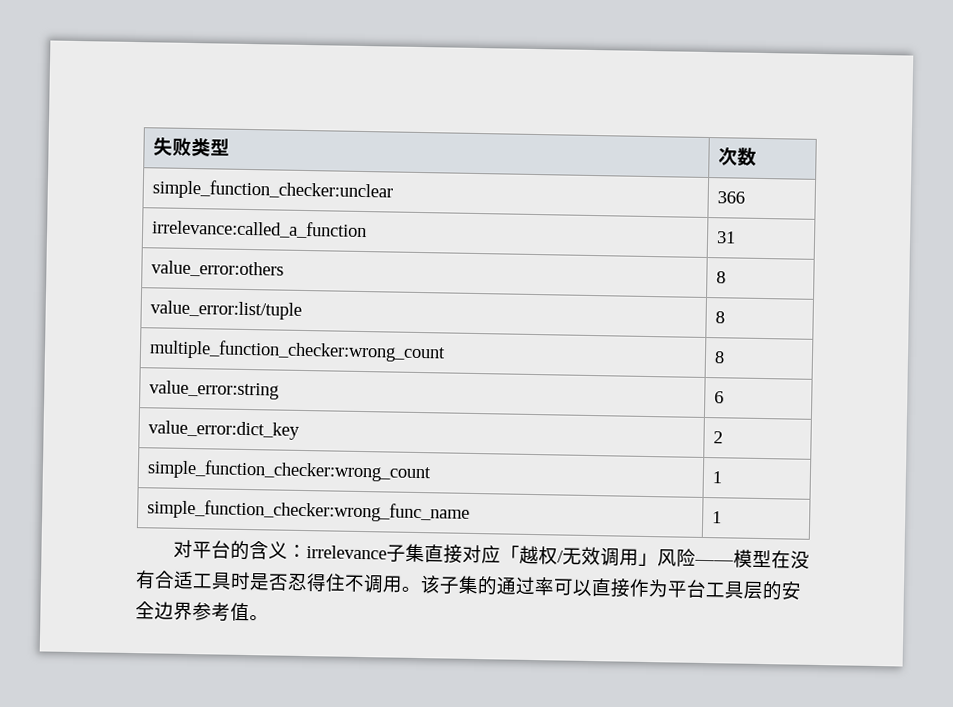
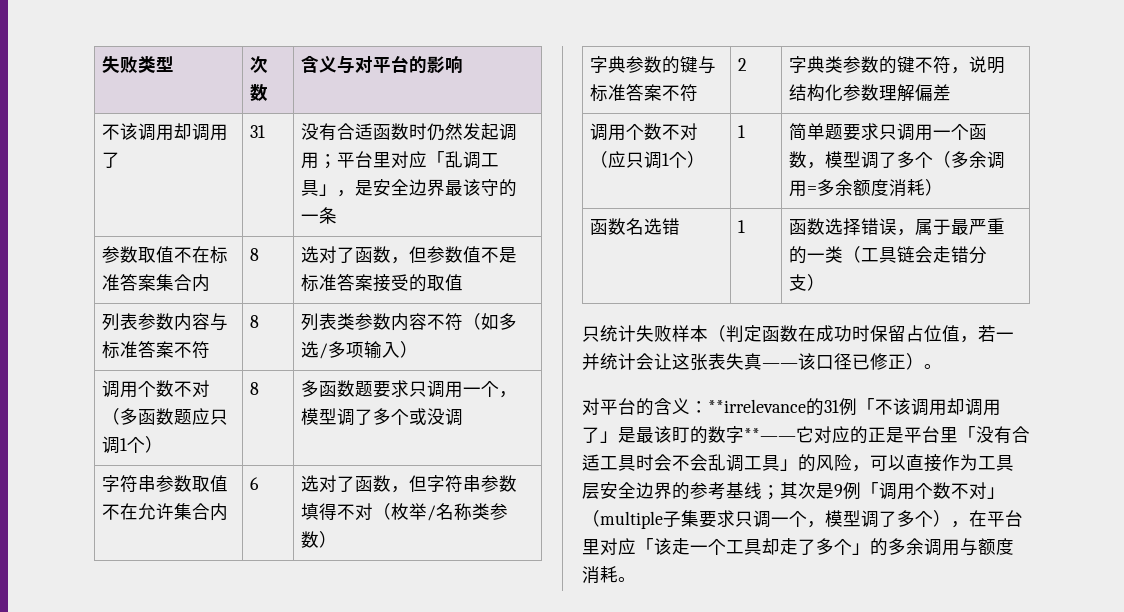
- 失败类型 | 次数
- simple_function_checker:unclear | 366
- irrelevance:called_a_function | 31
- value_error:others | 8
- value_error:list/tuple | 8
- multiple_function_checker:wrong_count | 8
- value_error:string | 6
- value_error:dict_key | 2
- simple_function_checker:wrong_count | 1
- simple_function_checker:wrong_func_name | 1
- 对平台的含义：irrelevance子集直接对应「越权/无效调用」风险——模型在没有合适工具时是否忍得住不调用。该子集的通过率可以直接作为平台工具层的安全边界参考值。
+ 失败类型 | 次数 | 含义与对平台的影响
+ 不该调用却调用了 | 31 | 没有合适函数时仍然发起调用；平台里对应「乱调工具」，是安全边界最该守的一条
+ 参数取值不在标准答案集合内 | 8 | 选对了函数，但参数值不是标准答案接受的取值
+ 列表参数内容与标准答案不符 | 8 | 列表类参数内容不符（如多选/多项输入）
+ 调用个数不对（多函数题应只调1个） | 8 | 多函数题要求只调用一个，模型调了多个或没调
+ 字符串参数取值不在允许集合内 | 6 | 选对了函数，但字符串参数填得不对（枚举/名称类参数）
+ 字典参数的键与标准答案不符 | 2 | 字典类参数的键不符，说明结构化参数理解偏差
+ 调用个数不对（应只调1个） | 1 | 简单题要求只调用一个函数，模型调了多个（多余调用=多余额度消耗）
+ 函数名选错 | 1 | 函数选择错误，属于最严重的一类（工具链会走错分支）
+ 只统计失败样本（判定函数在成功时保留占位值，若一并统计会让这张表失真——该口径已修正）。
+ 对平台的含义：**irrelevance的31例「不该调用却调用了」是最该盯的数字**——它对应的正是平台里「没有合适工具时会不会乱调工具」的风险，可以直接作为工具层安全边界的参考基线；其次是9例「调用个数不对」（multiple子集要求只调一个，模型调了多个），在平台里对应「该走一个工具却走了多个」的多余调用与额度消耗。

